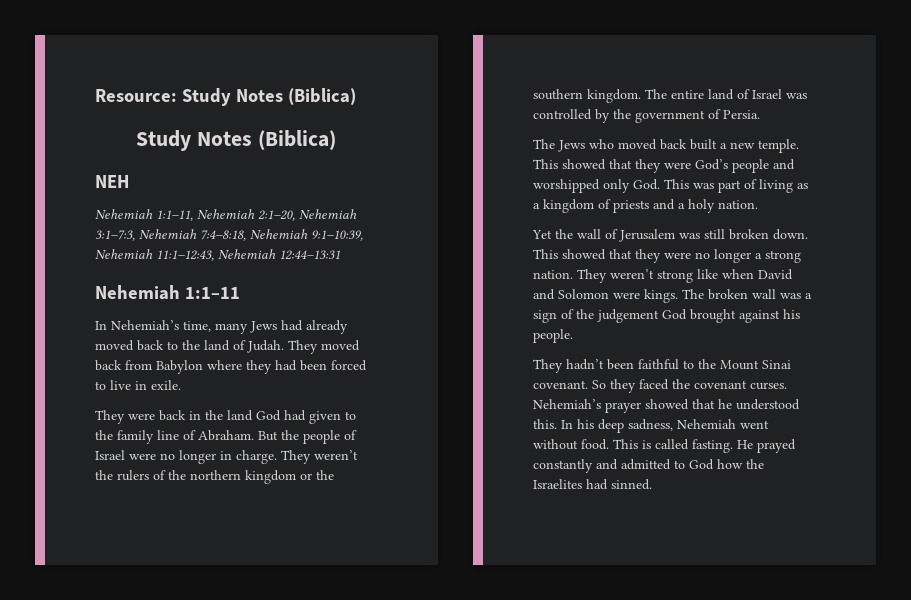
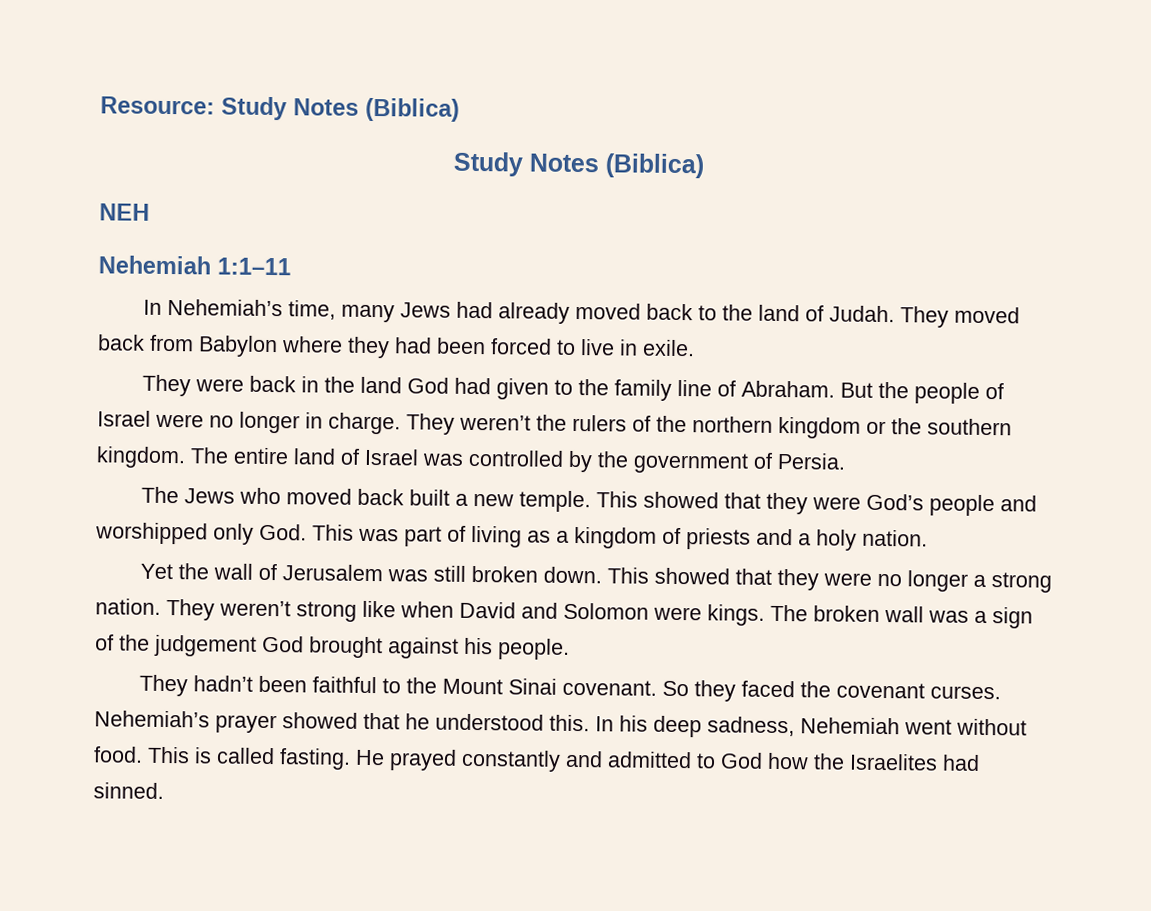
- Nehemiah 1:1–11, Nehemiah 2:1–20, Nehemiah 3:1–7:3, Nehemiah 7:4–8:18, Nehemiah 9:1–10:39, Nehemiah 11:1–12:43, Nehemiah 12:44–13:31

